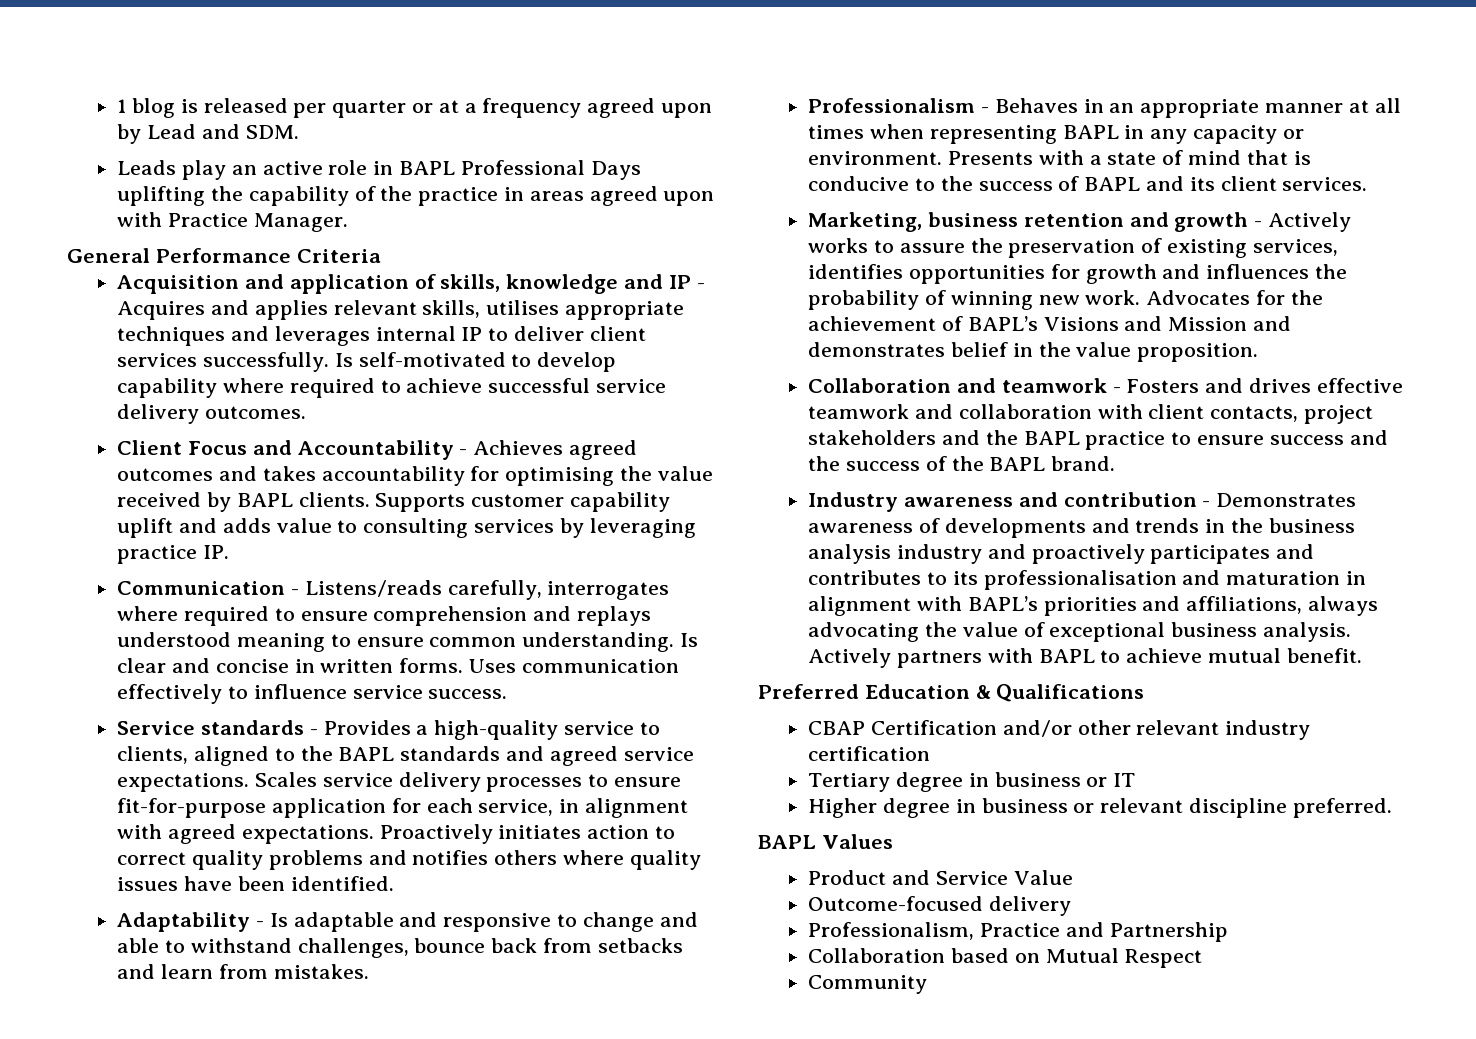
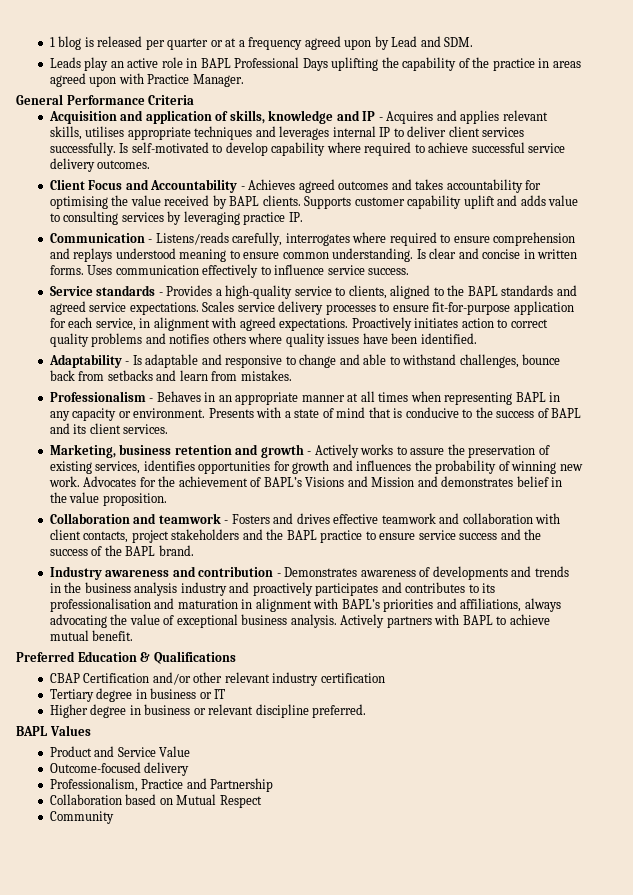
- Collaboration and teamwork - Fosters and drives effective teamwork and collaboration with client contacts, project stakeholders and the BAPL practice to ensure success and the success of the BAPL brand.
+ Collaboration and teamwork - Fosters and drives effective teamwork and collaboration with client contacts, project stakeholders and the BAPL practice to ensure service success and the success of the BAPL brand.

